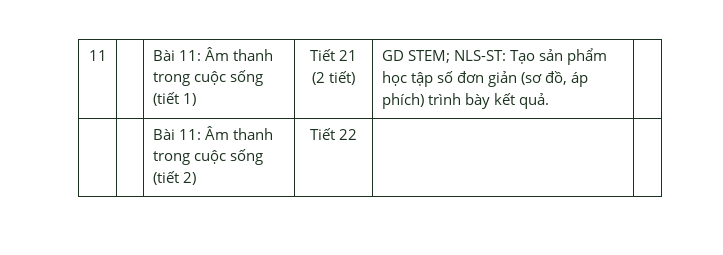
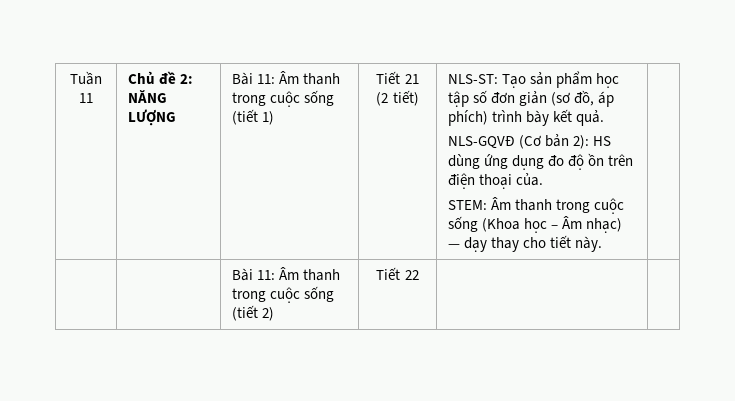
- 11
+ Tuần 11
+ Chủ đề 2: NĂNG LƯỢNG
- GD STEM; NLS-ST: Tạo sản phẩm học tập số đơn giản (sơ đồ, áp phích) trình bày kết quả.
+ NLS-ST: Tạo sản phẩm học tập số đơn giản (sơ đồ, áp phích) trình bày kết quả.
+ NLS-GQVĐ (Cơ bản 2): HS dùng ứng dụng đo độ ồn trên điện thoại của.
+ STEM: Âm thanh trong cuộc sống (Khoa học – Âm nhạc) — dạy thay cho tiết này.

